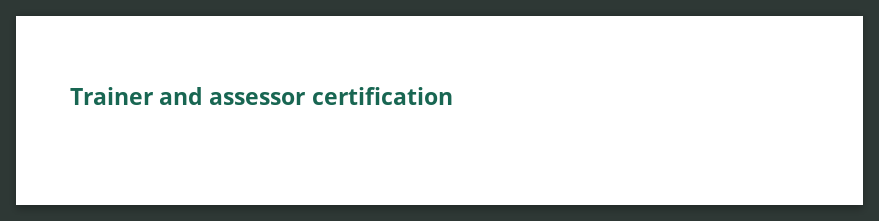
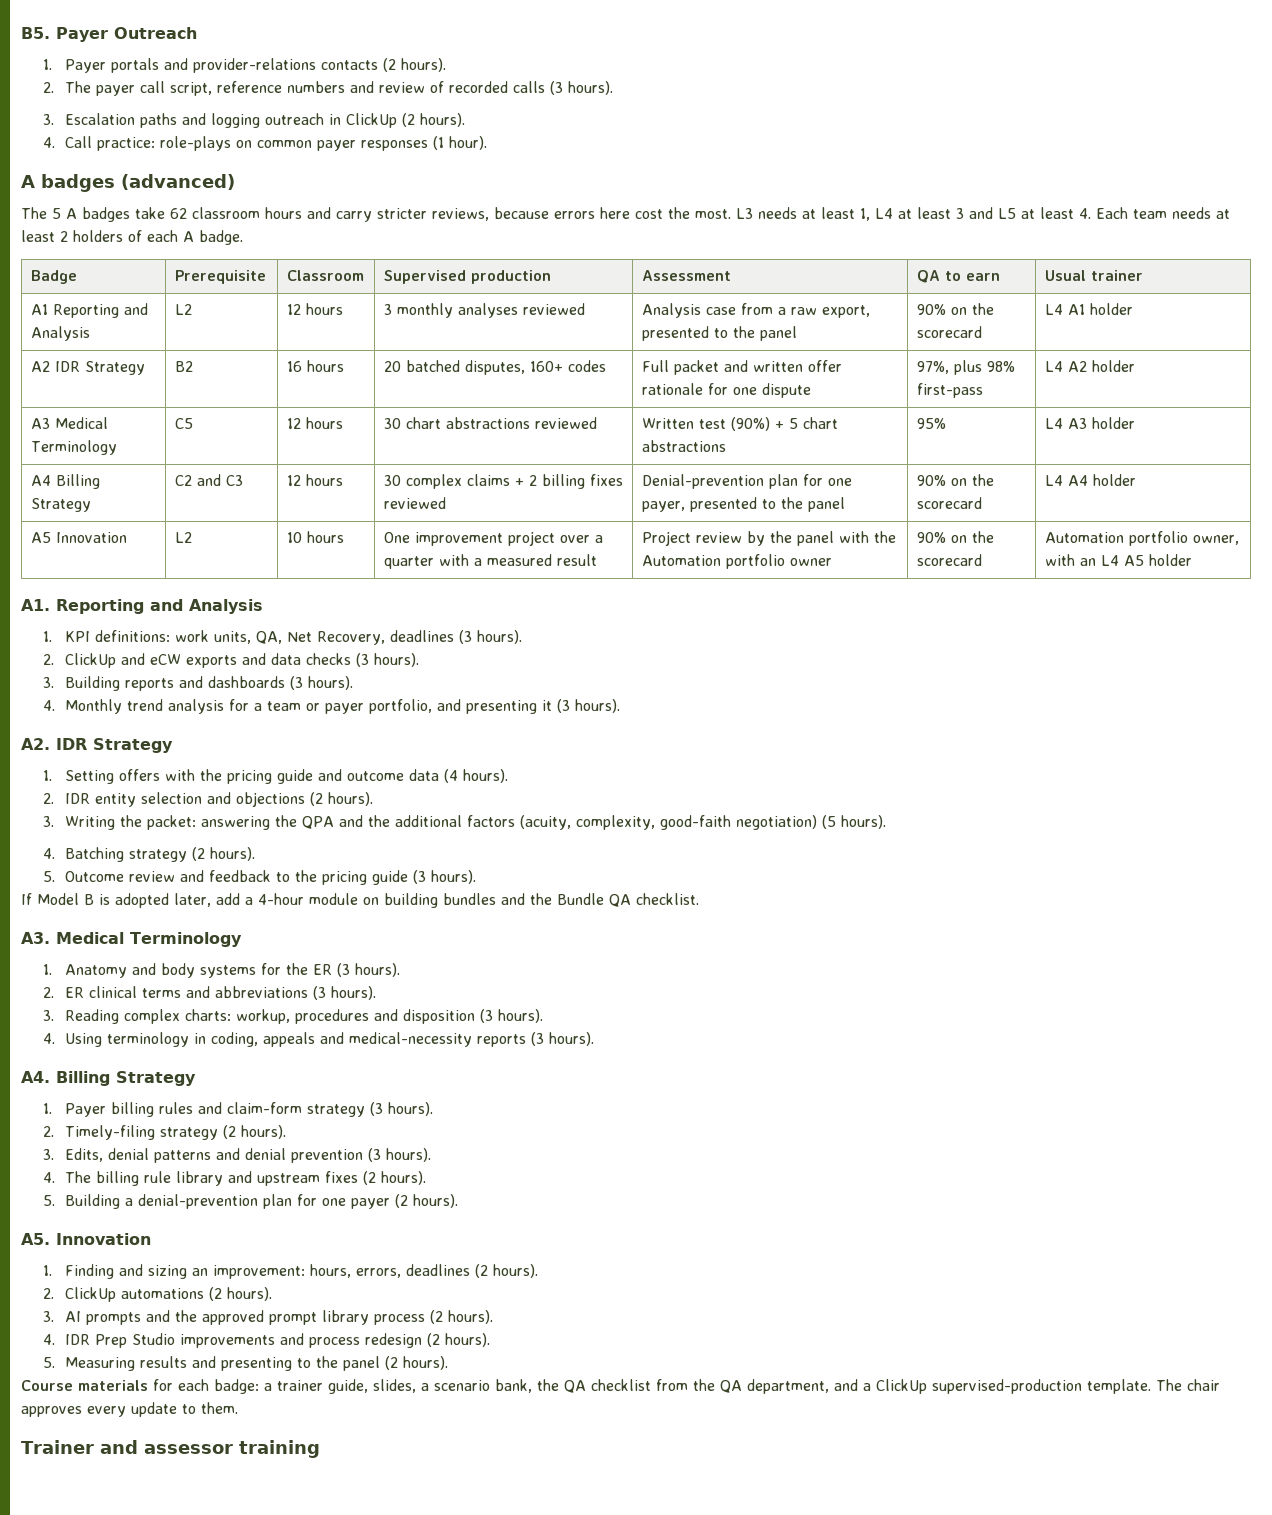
+ B5. Payer Outreach
+ 1. Payer portals and provider-relations contacts (2 hours).
+ 2. The payer call script, reference numbers and review of recorded calls (3 hours).
+ 3. Escalation paths and logging outreach in ClickUp (2 hours).
+ 4. Call practice: role-plays on common payer responses (1 hour).
+ A badges (advanced)
+ The 5 A badges take 62 classroom hours and carry stricter reviews, because errors here cost the most. L3 needs at least 1, L4 at least 3 and L5 at least 4. Each team needs at least 2 holders of each A badge.
+ Badge | Prerequisite | Classroom | Supervised production | Assessment | QA to earn | Usual trainer
+ A1 Reporting and Analysis | L2 | 12 hours | 3 monthly analyses reviewed | Analysis case from a raw export, presented to the panel | 90% on the scorecard | L4 A1 holder
+ A2 IDR Strategy | B2 | 16 hours | 20 batched disputes, 160+ codes | Full packet and written offer rationale for one dispute | 97%, plus 98% first-pass | L4 A2 holder
+ A3 Medical Terminology | C5 | 12 hours | 30 chart abstractions reviewed | Written test (90%) + 5 chart abstractions | 95% | L4 A3 holder
+ A4 Billing Strategy | C2 and C3 | 12 hours | 30 complex claims + 2 billing fixes reviewed | Denial-prevention plan for one payer, presented to the panel | 90% on the scorecard | L4 A4 holder
+ A5 Innovation | L2 | 10 hours | One improvement project over a quarter with a measured result | Project review by the panel with the Automation portfolio owner | 90% on the scorecard | Automation portfolio owner, with an L4 A5 holder
+ A1. Reporting and Analysis
+ 1. KPI definitions: work units, QA, Net Recovery, deadlines (3 hours).
+ 2. ClickUp and eCW exports and data checks (3 hours).
+ 3. Building reports and dashboards (3 hours).
+ 4. Monthly trend analysis for a team or payer portfolio, and presenting it (3 hours).
+ A2. IDR Strategy
+ 1. Setting offers with the pricing guide and outcome data (4 hours).
+ 2. IDR entity selection and objections (2 hours).
+ 3. Writing the packet: answering the QPA and the additional factors (acuity, complexity, good-faith negotiation) (5 hours).
+ 4. Batching strategy (2 hours).
+ 5. Outcome review and feedback to the pricing guide (3 hours).
+ If Model B is adopted later, add a 4-hour module on building bundles and the Bundle QA checklist.
+ A3. Medical Terminology
+ 1. Anatomy and body systems for the ER (3 hours).
+ 2. ER clinical terms and abbreviations (3 hours).
+ 3. Reading complex charts: workup, procedures and disposition (3 hours).
+ 4. Using terminology in coding, appeals and medical-necessity reports (3 hours).
+ A4. Billing Strategy
+ 1. Payer billing rules and claim-form strategy (3 hours).
+ 2. Timely-filing strategy (2 hours).
+ 3. Edits, denial patterns and denial prevention (3 hours).
+ 4. The billing rule library and upstream fixes (2 hours).
+ 5. Building a denial-prevention plan for one payer (2 hours).
+ A5. Innovation
+ 1. Finding and sizing an improvement: hours, errors, deadlines (2 hours).
+ 2. ClickUp automations (2 hours).
+ 3. AI prompts and the approved prompt library process (2 hours).
+ 4. IDR Prep Studio improvements and process redesign (2 hours).
+ 5. Measuring results and presenting to the panel (2 hours).
+ Course materials for each badge: a trainer guide, slides, a scenario bank, the QA checklist from the QA department, and a ClickUp supervised-production template. The chair approves every update to them.
- Trainer and assessor certification
+ Trainer and assessor training

